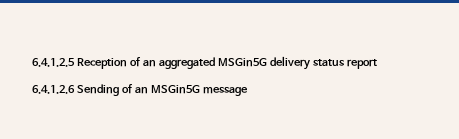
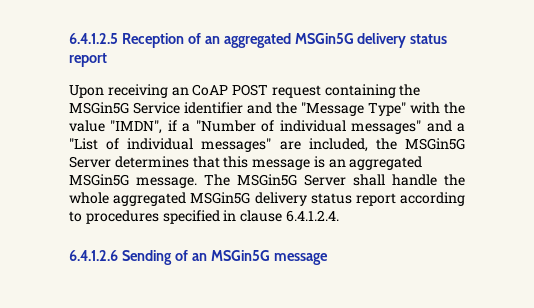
+ Upon receiving an CoAP POST request containing the MSGin5G Service identifier and the "Message Type" with the value "IMDN", if a "Number of individual messages" and a "List of individual messages" are included, the MSGin5G Server determines that this message is an aggregated MSGin5G message. The MSGin5G Server shall handle the whole aggregated MSGin5G delivery status report according to procedures specified in clause 6.4.1.2.4.

